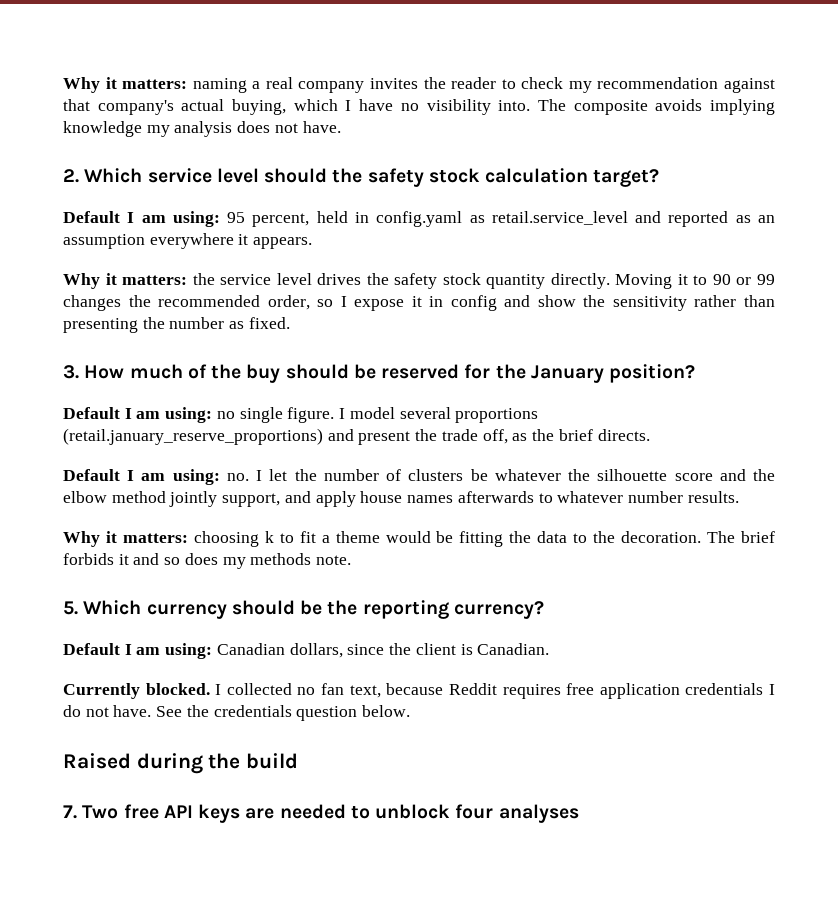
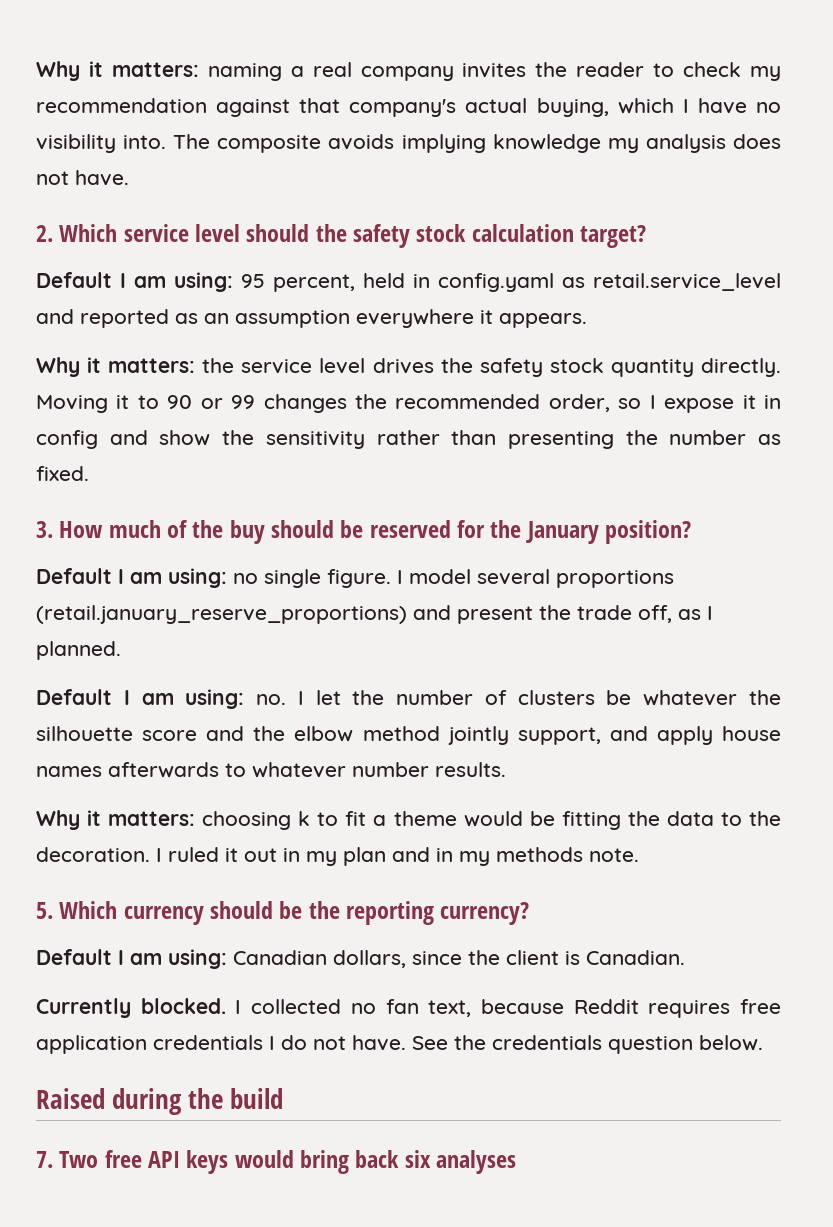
- I model several proportions (retail.january_reserve_proportions) and present the trade off, as the brief directs.
+ I model several proportions (retail.january_reserve_proportions) and present the trade off, as I planned.
- The brief forbids it and so does my methods note.
+ I ruled it out in my plan and in my methods note.
- 7. Two free API keys are needed to unblock four analyses
+ 7. Two free API keys would bring back six analyses

